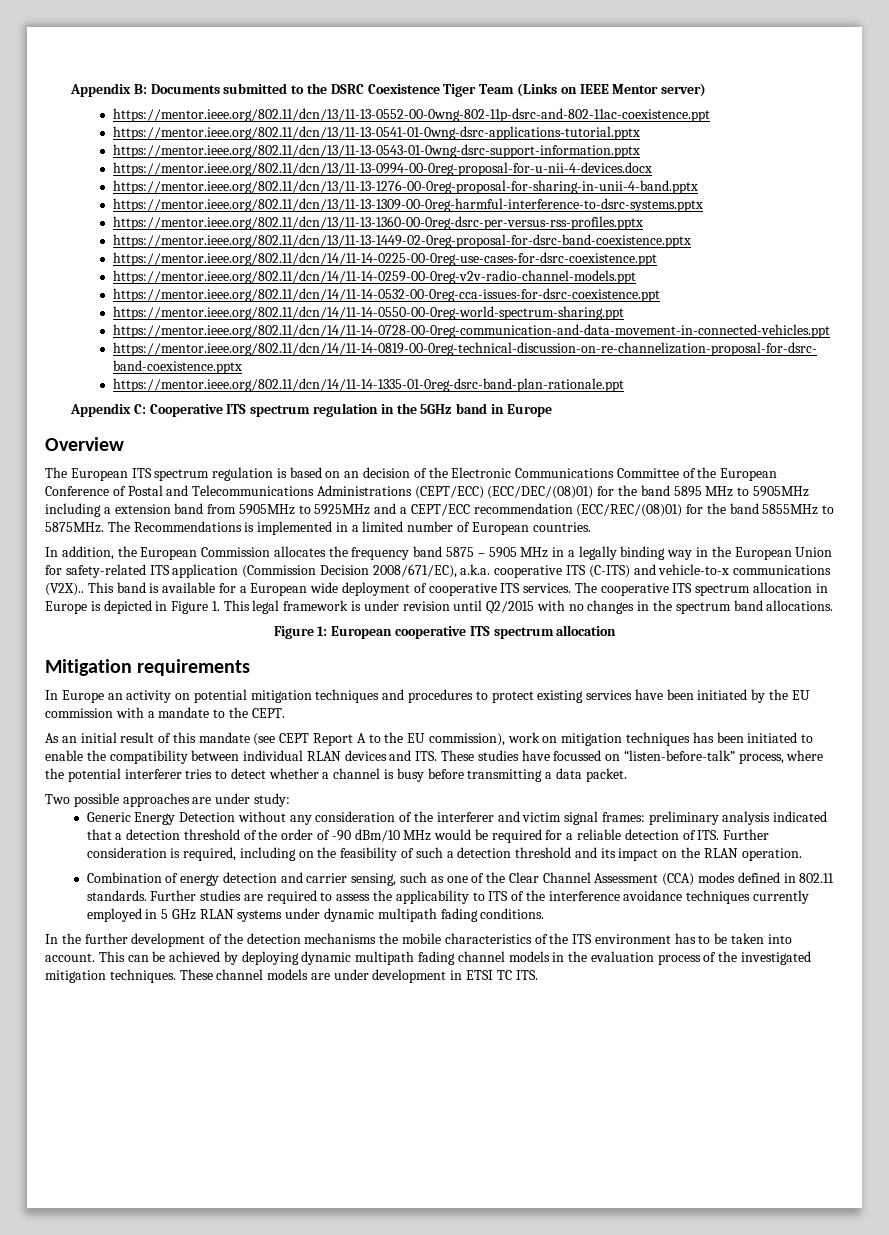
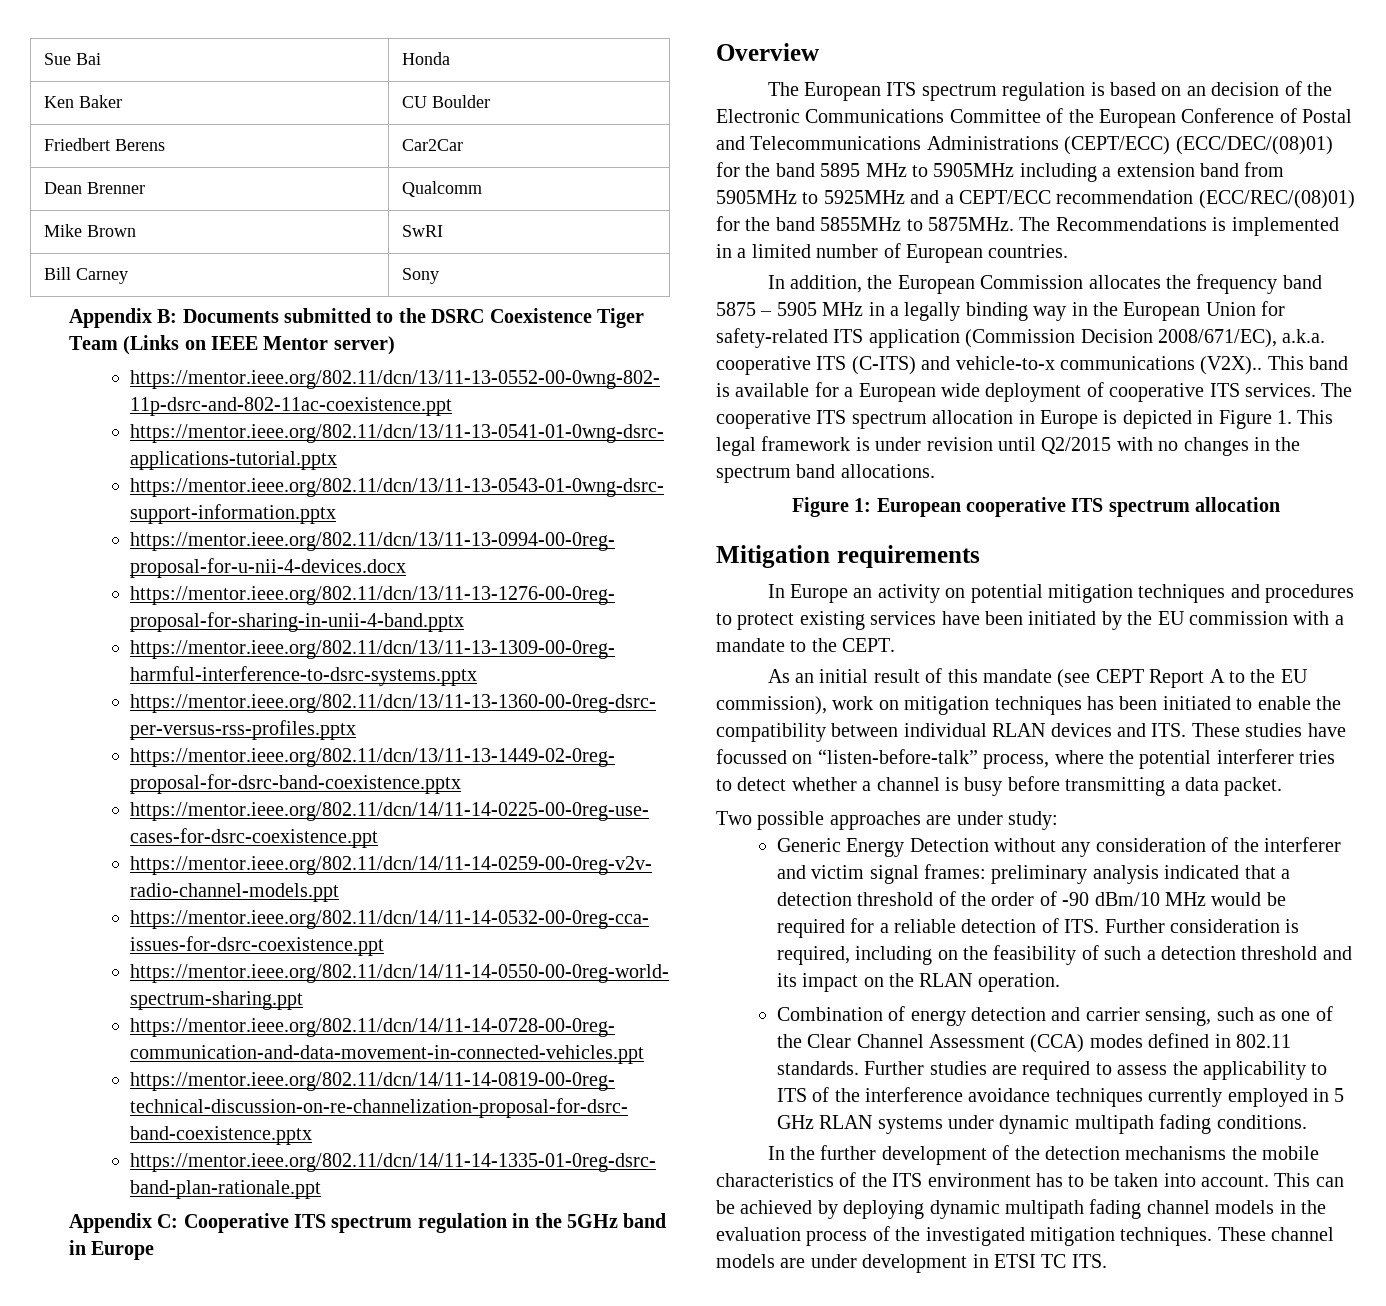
+ Sue Bai | Honda
+ Ken Baker | CU Boulder
+ Friedbert Berens | Car2Car
+ Dean Brenner | Qualcomm
+ Mike Brown | SwRI
+ Bill Carney | Sony

